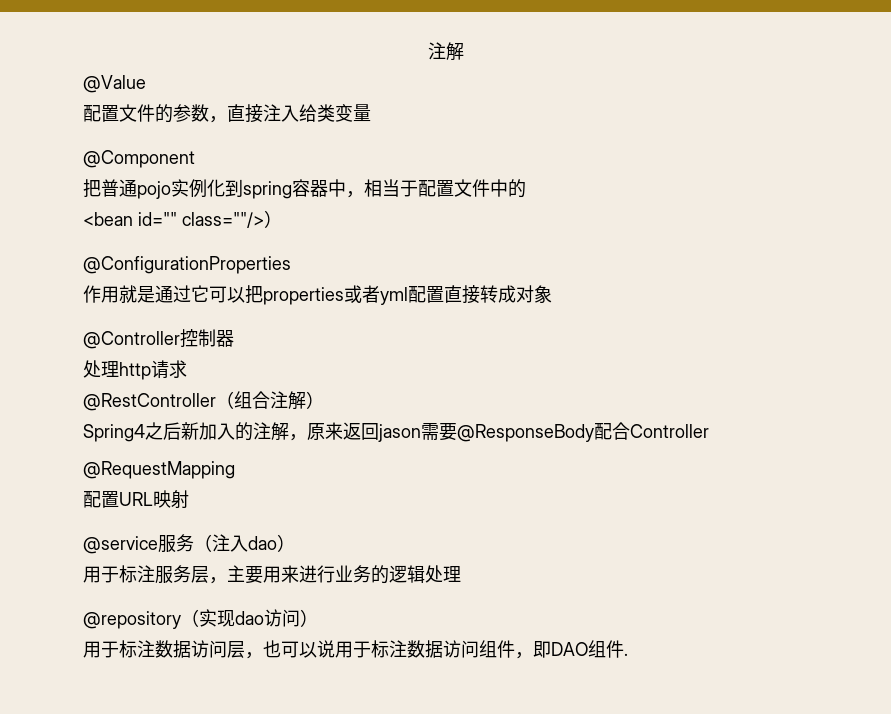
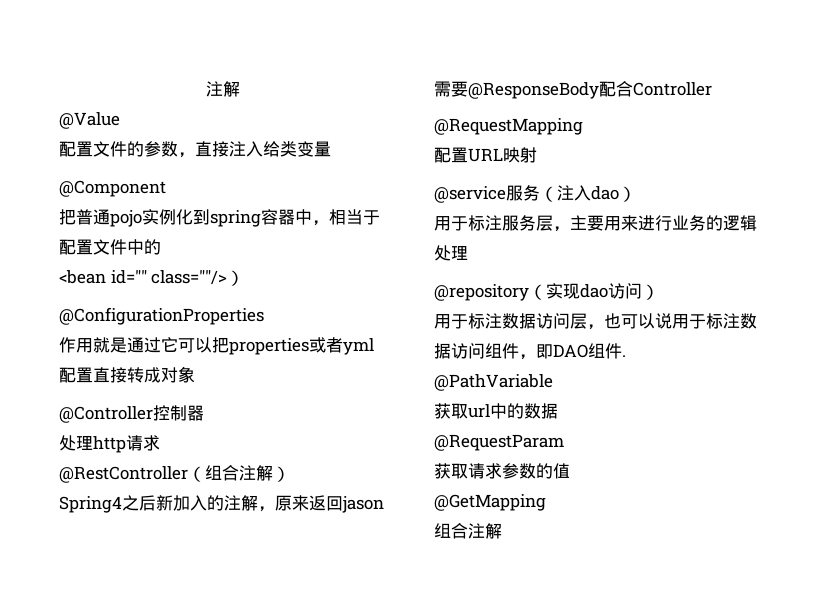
+ @PathVariable
+ 获取url中的数据
+ @RequestParam
+ 获取请求参数的值
+ @GetMapping
+ 组合注解

